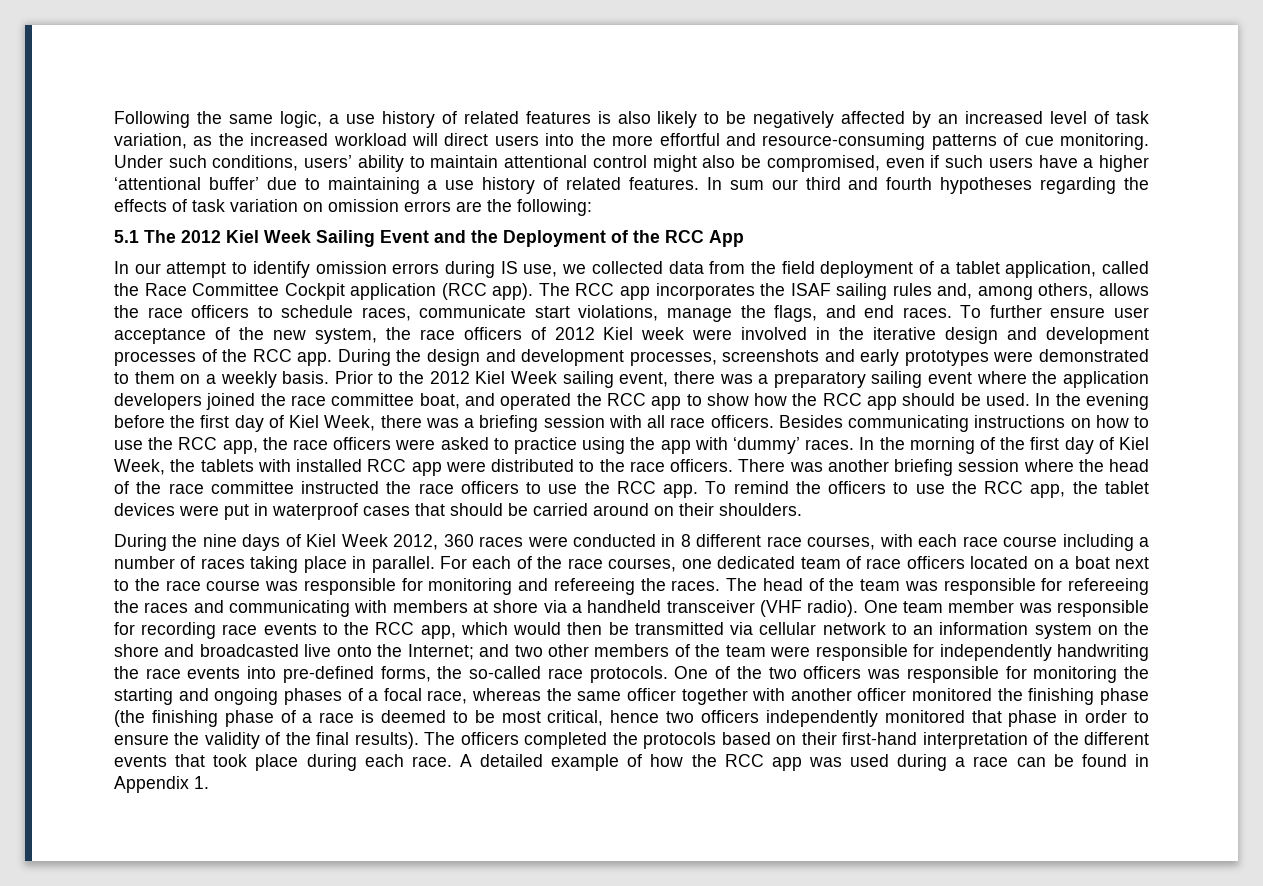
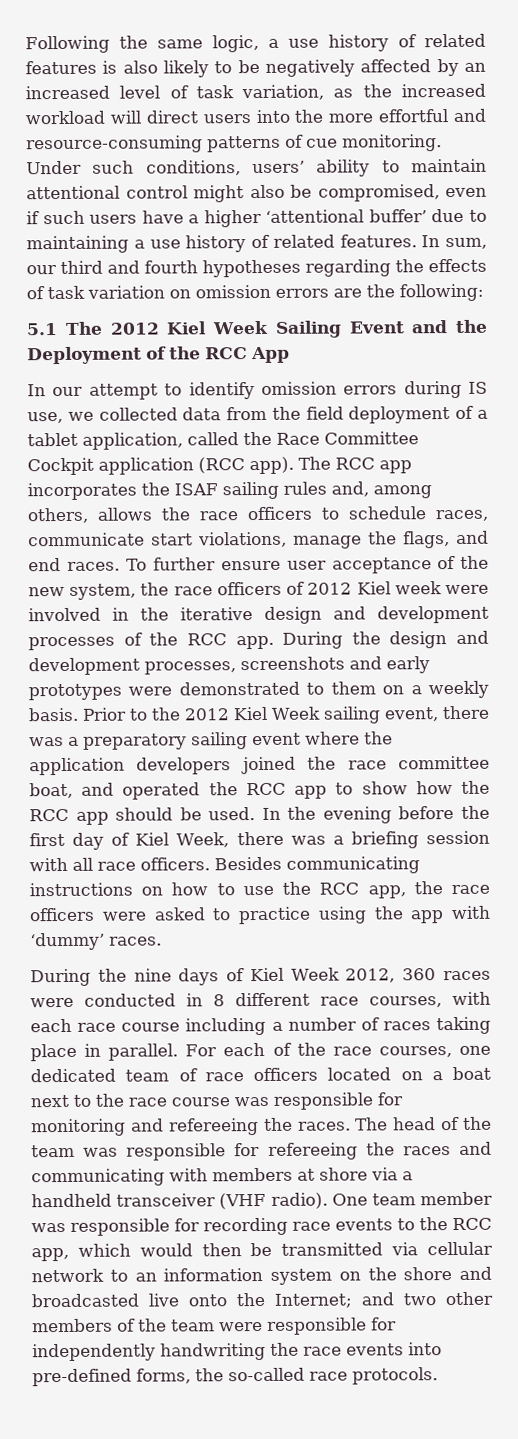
- In sum our third and fourth hypotheses regarding the effects of task variation on omission errors are the following:
+ In sum, our third and fourth hypotheses regarding the effects of task variation on omission errors are the following:
- In the morning of the first day of Kiel Week, the tablets with installed RCC app were distributed to the race officers. There was another briefing session where the head of the race committee instructed the race officers to use the RCC app. To remind the officers to use the RCC app, the tablet devices were put in waterproof cases that should be carried around on their shoulders.
- One of the two officers was responsible for monitoring the starting and ongoing phases of a focal race, whereas the same officer together with another officer monitored the finishing phase (the finishing phase of a race is deemed to be most critical, hence two officers independently monitored that phase in order to ensure the validity of the final results). The officers completed the protocols based on their first-hand interpretation of the different events that took place during each race. A detailed example of how the RCC app was used during a race can be found in Appendix 1.

